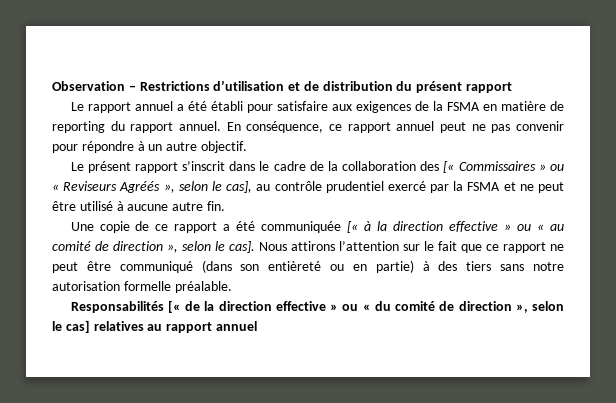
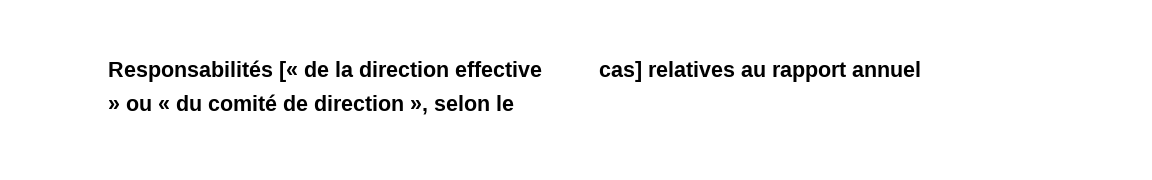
- Observation – Restrictions d’utilisation et de distribution du présent rapport
- Le rapport annuel a été établi pour satisfaire aux exigences de la FSMA en matière de reporting du rapport annuel. En conséquence, ce rapport annuel peut ne pas convenir pour répondre à un autre objectif.
- Le présent rapport s’inscrit dans le cadre de la collaboration des [« Commissaires » ou « Reviseurs Agréés », selon le cas], au contrôle prudentiel exercé par la FSMA et ne peut être utilisé à aucune autre fin.
- Une copie de ce rapport a été communiquée [« à la direction effective » ou « au comité de direction », selon le cas]. Nous attirons l’attention sur le fait que ce rapport ne peut être communiqué (dans son entièreté ou en partie) à des tiers sans notre autorisation formelle préalable.

